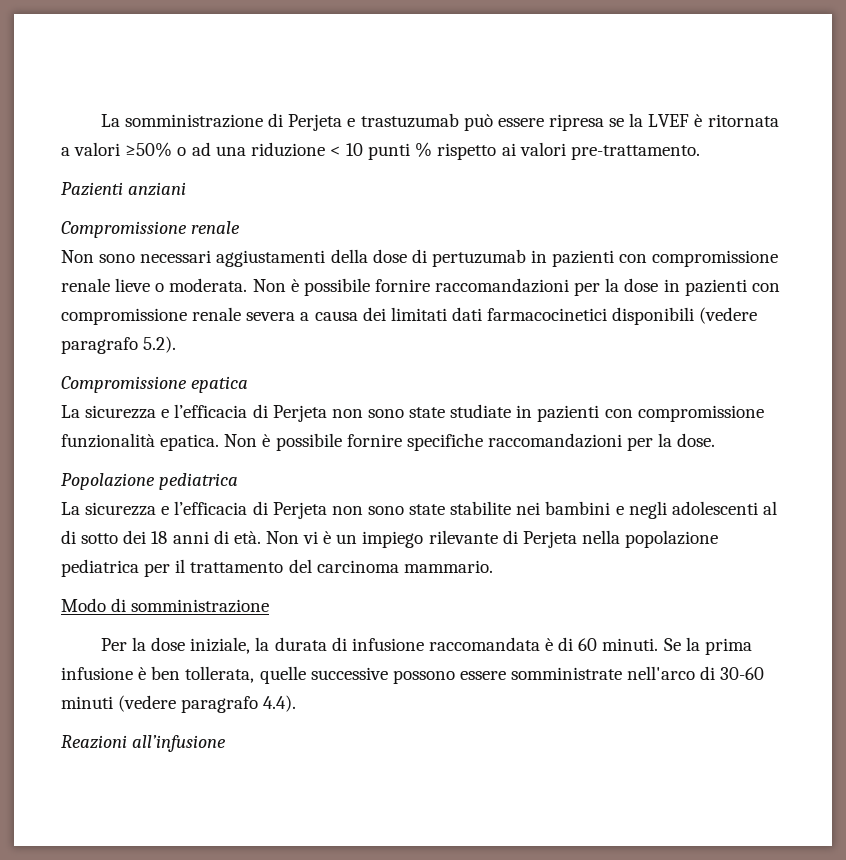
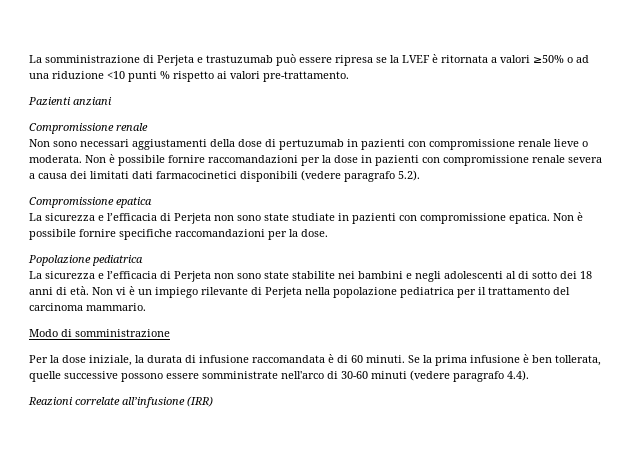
- La somministrazione di Perjeta e trastuzumab può essere ripresa se la LVEF è ritornata a valori ≥50% o ad una riduzione < 10 punti % rispetto ai valori pre-trattamento.
+ La somministrazione di Perjeta e trastuzumab può essere ripresa se la LVEF è ritornata a valori ≥50% o ad una riduzione <10 punti % rispetto ai valori pre-trattamento.
- La sicurezza e l’efficacia di Perjeta non sono state studiate in pazienti con compromissione funzionalità epatica.
+ La sicurezza e l’efficacia di Perjeta non sono state studiate in pazienti con compromissione epatica.
- Reazioni all’infusione
+ Reazioni correlate all’infusione (IRR)

